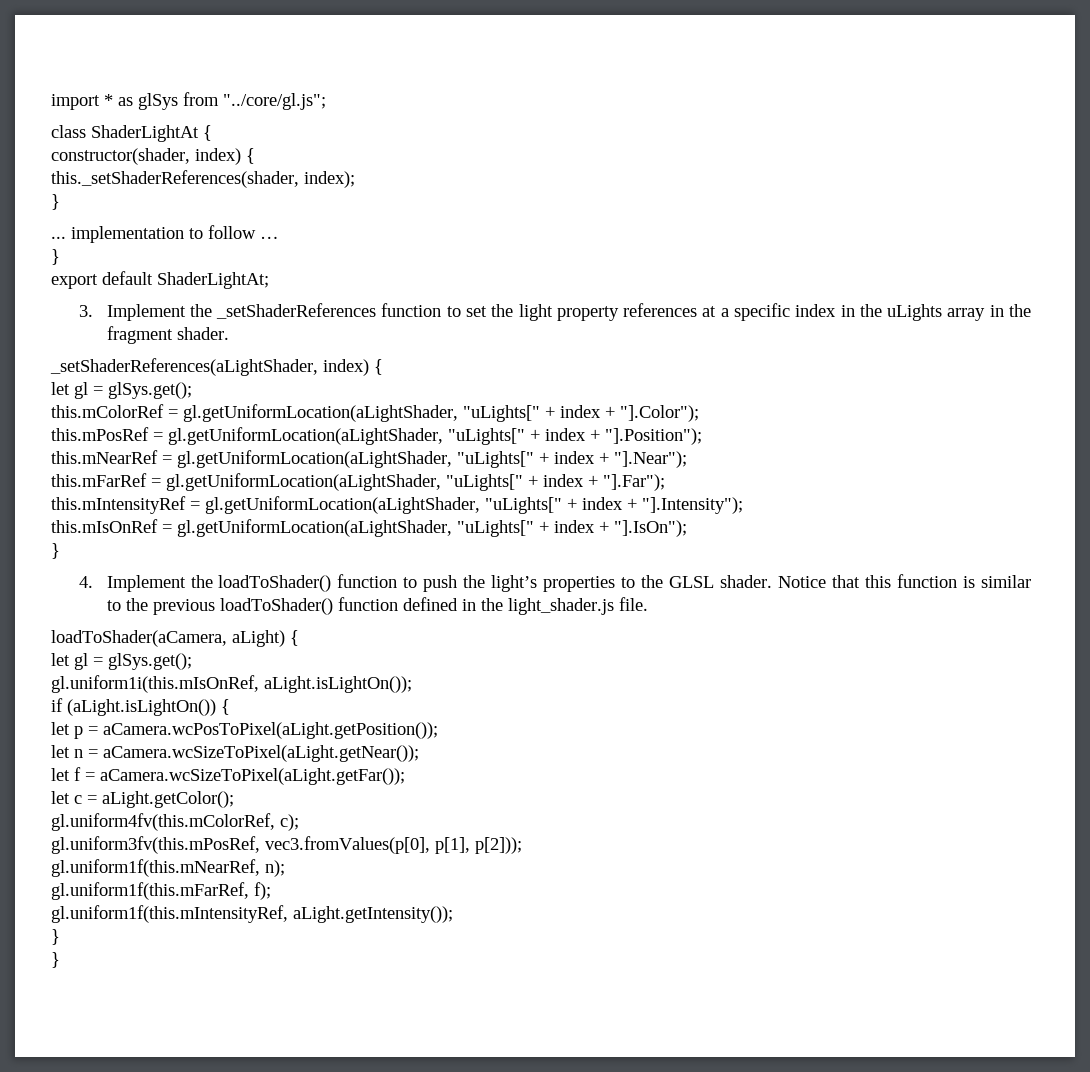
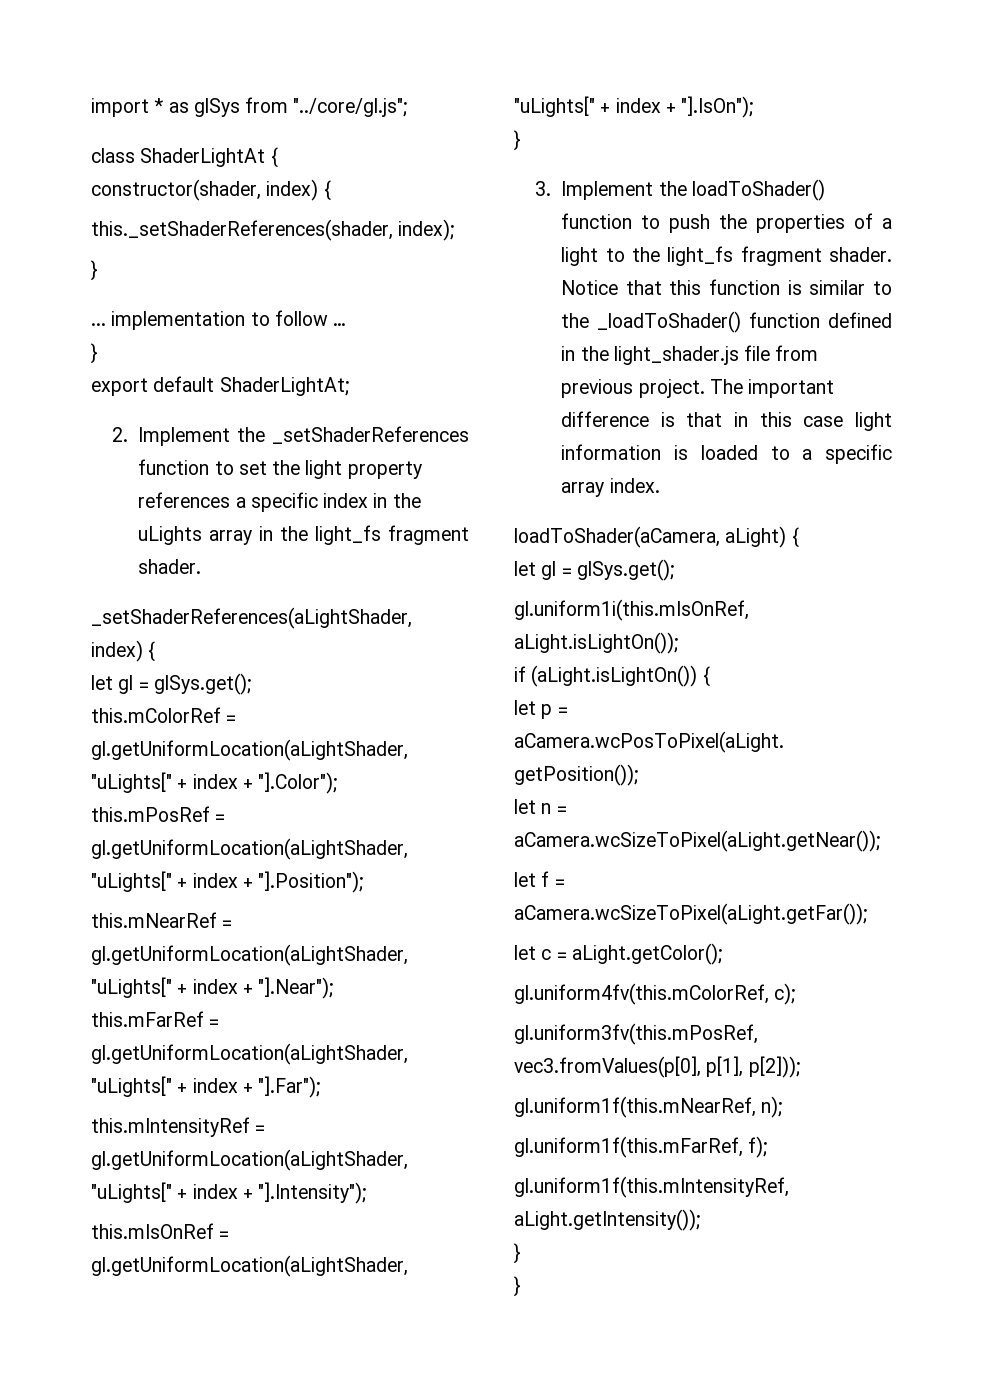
- 3. Implement the _setShaderReferences function to set the light property references at a specific index in the uLights array in the fragment shader.
+ 2. Implement the _setShaderReferences function to set the light property references a specific index in the uLights array in the light_fs fragment shader.
- 4. Implement the loadToShader() function to push the light’s properties to the GLSL shader.
+ 3. Implement the loadToShader() function to push the properties of a light to the light_fs fragment shader.
- Notice that this function is similar to the previous loadToShader() function defined in the light_shader.js file.
+ Notice that this function is similar to the _loadToShader() function defined in the light_shader.js file from previous project. The important difference is that in this case light information is loaded to a specific array index.

